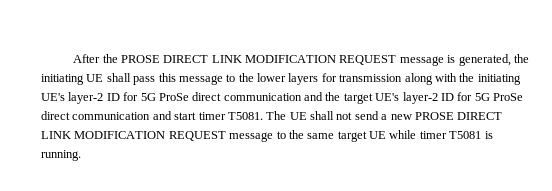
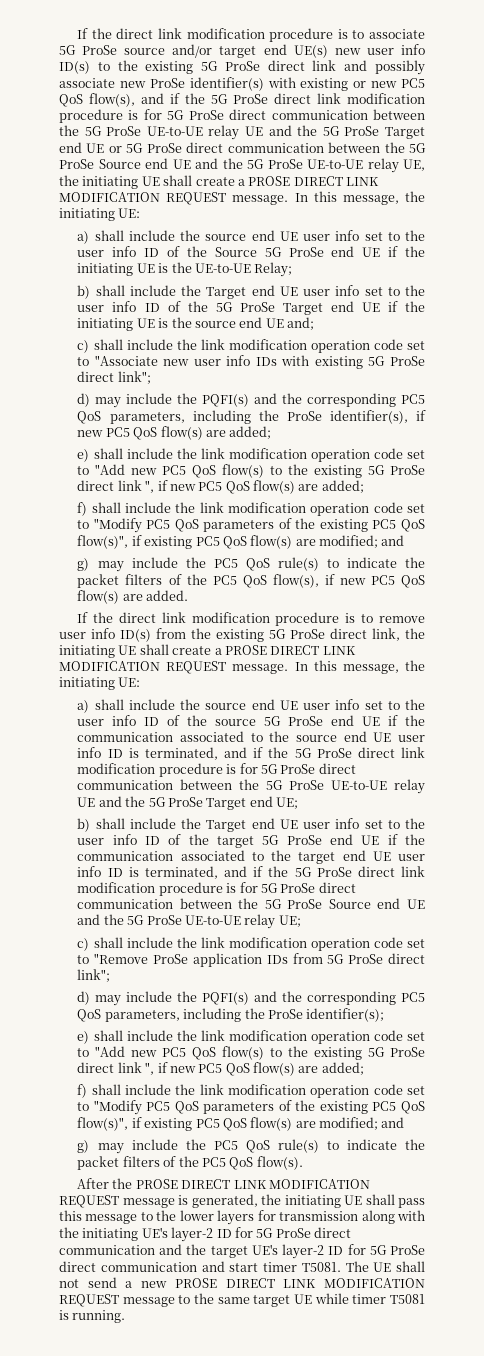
+ If the direct link modification procedure is to associate 5G ProSe source and/or target end UE(s) new user info ID(s) to the existing 5G ProSe direct link and possibly associate new ProSe identifier(s) with existing or new PC5 QoS flow(s), and if the 5G ProSe direct link modification procedure is for 5G ProSe direct communication between the 5G ProSe UE-to-UE relay UE and the 5G ProSe Target end UE or 5G ProSe direct communication between the 5G ProSe Source end UE and the 5G ProSe UE-to-UE relay UE, the initiating UE shall create a PROSE DIRECT LINK MODIFICATION REQUEST message. In this message, the initiating UE:
+ a) shall include the source end UE user info set to the user info ID of the Source 5G ProSe end UE if the initiating UE is the UE-to-UE Relay;
+ b) shall include the Target end UE user info set to the user info ID of the 5G ProSe Target end UE if the initiating UE is the source end UE and;
+ c) shall include the link modification operation code set to "Associate new user info IDs with existing 5G ProSe direct link";
+ d) may include the PQFI(s) and the corresponding PC5 QoS parameters, including the ProSe identifier(s), if new PC5 QoS flow(s) are added;
+ e) shall include the link modification operation code set to "Add new PC5 QoS flow(s) to the existing 5G ProSe direct link ", if new PC5 QoS flow(s) are added;
+ f) shall include the link modification operation code set to "Modify PC5 QoS parameters of the existing PC5 QoS flow(s)", if existing PC5 QoS flow(s) are modified; and
+ g) may include the PC5 QoS rule(s) to indicate the packet filters of the PC5 QoS flow(s), if new PC5 QoS flow(s) are added.
+ If the direct link modification procedure is to remove user info ID(s) from the existing 5G ProSe direct link, the initiating UE shall create a PROSE DIRECT LINK MODIFICATION REQUEST message. In this message, the initiating UE:
+ a) shall include the source end UE user info set to the user info ID of the source 5G ProSe end UE if the communication associated to the source end UE user info ID is terminated, and if the 5G ProSe direct link modification procedure is for 5G ProSe direct communication between the 5G ProSe UE-to-UE relay UE and the 5G ProSe Target end UE;
+ b) shall include the Target end UE user info set to the user info ID of the target 5G ProSe end UE if the communication associated to the target end UE user info ID is terminated, and if the 5G ProSe direct link modification procedure is for 5G ProSe direct communication between the 5G ProSe Source end UE and the 5G ProSe UE-to-UE relay UE;
+ c) shall include the link modification operation code set to "Remove ProSe application IDs from 5G ProSe direct link";
+ d) may include the PQFI(s) and the corresponding PC5 QoS parameters, including the ProSe identifier(s);
+ e) shall include the link modification operation code set to "Add new PC5 QoS flow(s) to the existing 5G ProSe direct link ", if new PC5 QoS flow(s) are added;
+ f) shall include the link modification operation code set to "Modify PC5 QoS parameters of the existing PC5 QoS flow(s)", if existing PC5 QoS flow(s) are modified; and
+ g) may include the PC5 QoS rule(s) to indicate the packet filters of the PC5 QoS flow(s).

